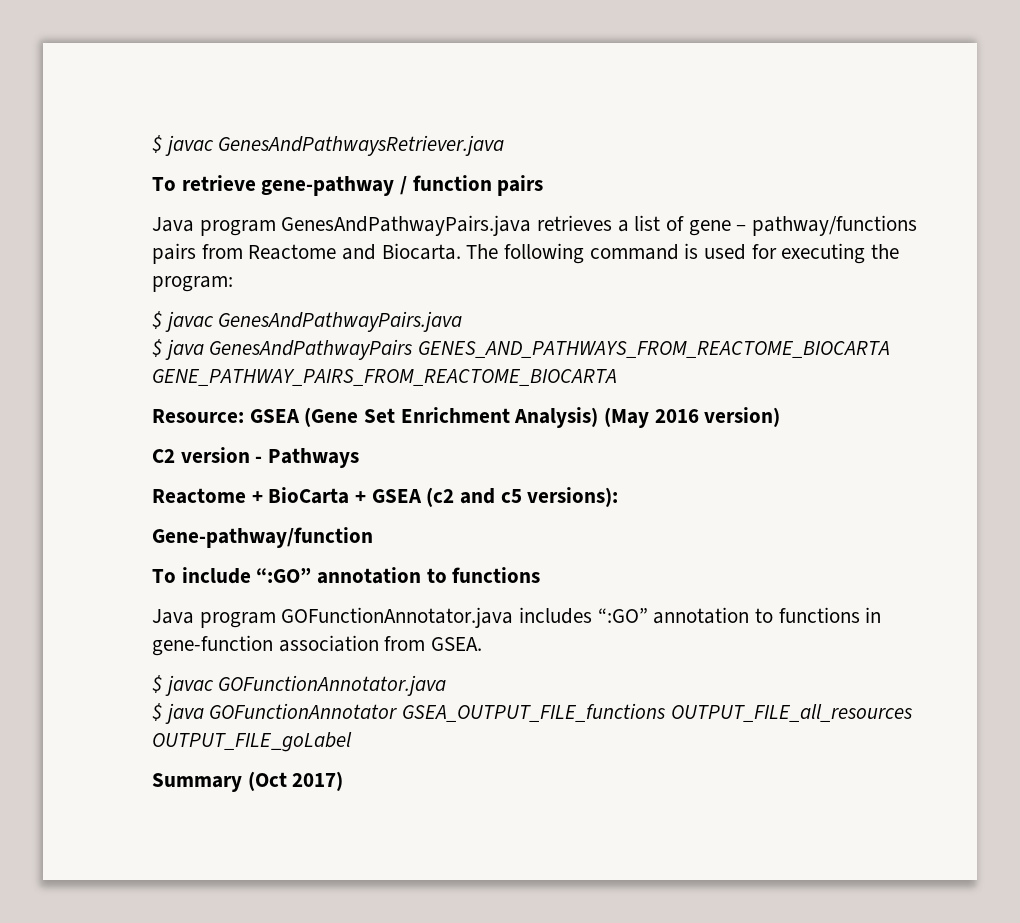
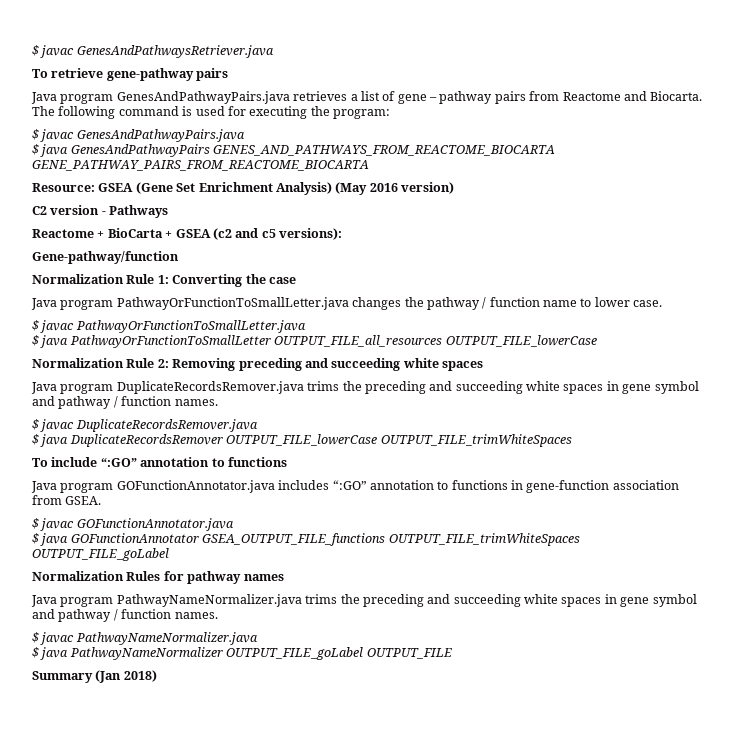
- To retrieve gene-pathway / function pairs
+ To retrieve gene-pathway pairs
- Java program GenesAndPathwayPairs.java retrieves a list of gene – pathway/functions pairs from Reactome and Biocarta.
+ Java program GenesAndPathwayPairs.java retrieves a list of gene – pathway pairs from Reactome and Biocarta.
+ Normalization Rule 1: Converting the case
+ Java program PathwayOrFunctionToSmallLetter.java changes the pathway / function name to lower case.
+ $ javac PathwayOrFunctionToSmallLetter.java
+ $ java PathwayOrFunctionToSmallLetter OUTPUT_FILE_all_resources OUTPUT_FILE_lowerCase
+ Normalization Rule 2: Removing preceding and succeeding white spaces
+ Java program DuplicateRecordsRemover.java trims the preceding and succeeding white spaces in gene symbol and pathway / function names.
+ $ javac DuplicateRecordsRemover.java
+ $ java DuplicateRecordsRemover OUTPUT_FILE_lowerCase OUTPUT_FILE_trimWhiteSpaces
- $ java GOFunctionAnnotator GSEA_OUTPUT_FILE_functions OUTPUT_FILE_all_resources OUTPUT_FILE_goLabel
+ $ java GOFunctionAnnotator GSEA_OUTPUT_FILE_functions OUTPUT_FILE_trimWhiteSpaces OUTPUT_FILE_goLabel
+ Normalization Rules for pathway names
+ Java program PathwayNameNormalizer.java trims the preceding and succeeding white spaces in gene symbol and pathway / function names.
+ $ javac PathwayNameNormalizer.java
+ $ java PathwayNameNormalizer OUTPUT_FILE_goLabel OUTPUT_FILE
- Summary (Oct 2017)
+ Summary (Jan 2018)

